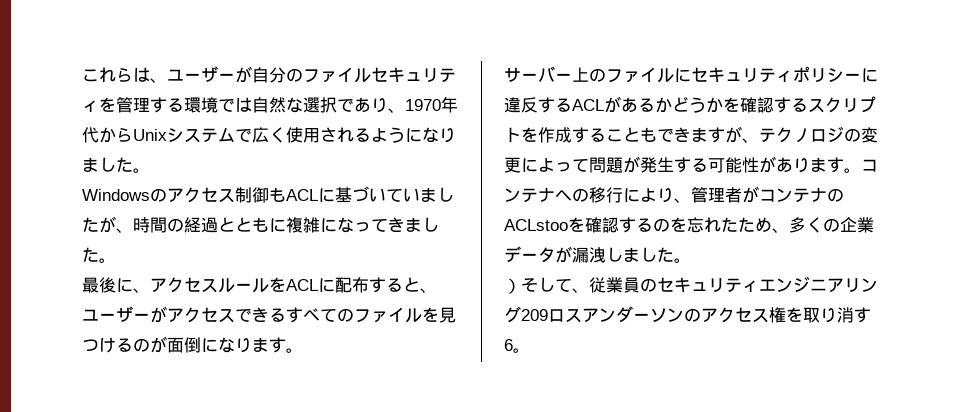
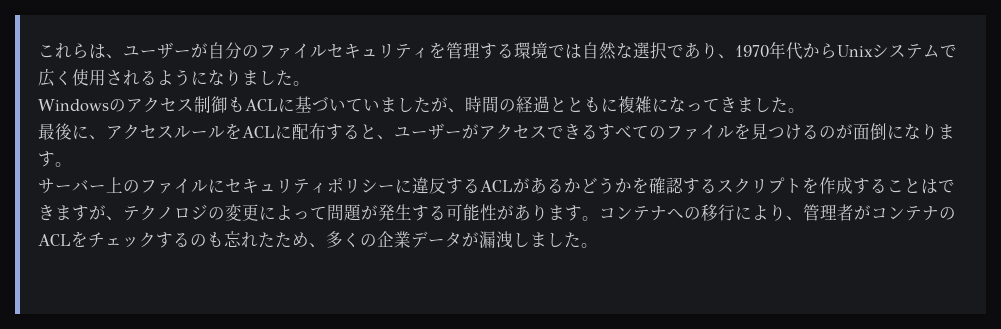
- サーバー上のファイルにセキュリティポリシーに違反するACLがあるかどうかを確認するスクリプトを作成することもできますが、テクノロジの変更によって問題が発生する可能性があります。
+ サーバー上のファイルにセキュリティポリシーに違反するACLがあるかどうかを確認するスクリプトを作成することはできますが、テクノロジの変更によって問題が発生する可能性があります。
- コンテナへの移行により、管理者がコンテナのACLstooを確認するのを忘れたため、多くの企業データが漏洩しました。
+ コンテナへの移行により、管理者がコンテナのACLをチェックするのも忘れたため、多くの企業データが漏洩しました。
- ）そして、従業員のセキュリティエンジニアリング209ロスアンダーソンのアクセス権を取り消す6。

